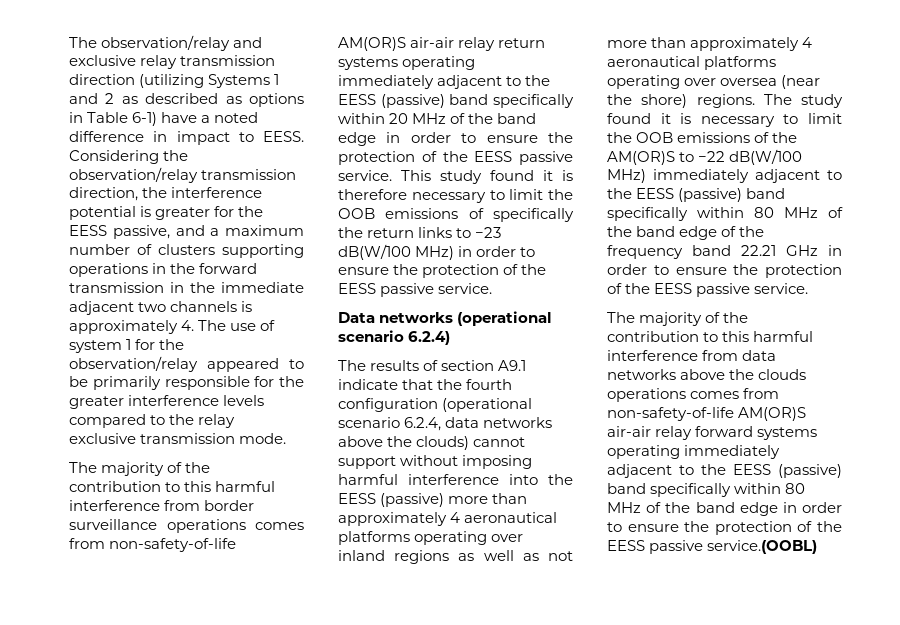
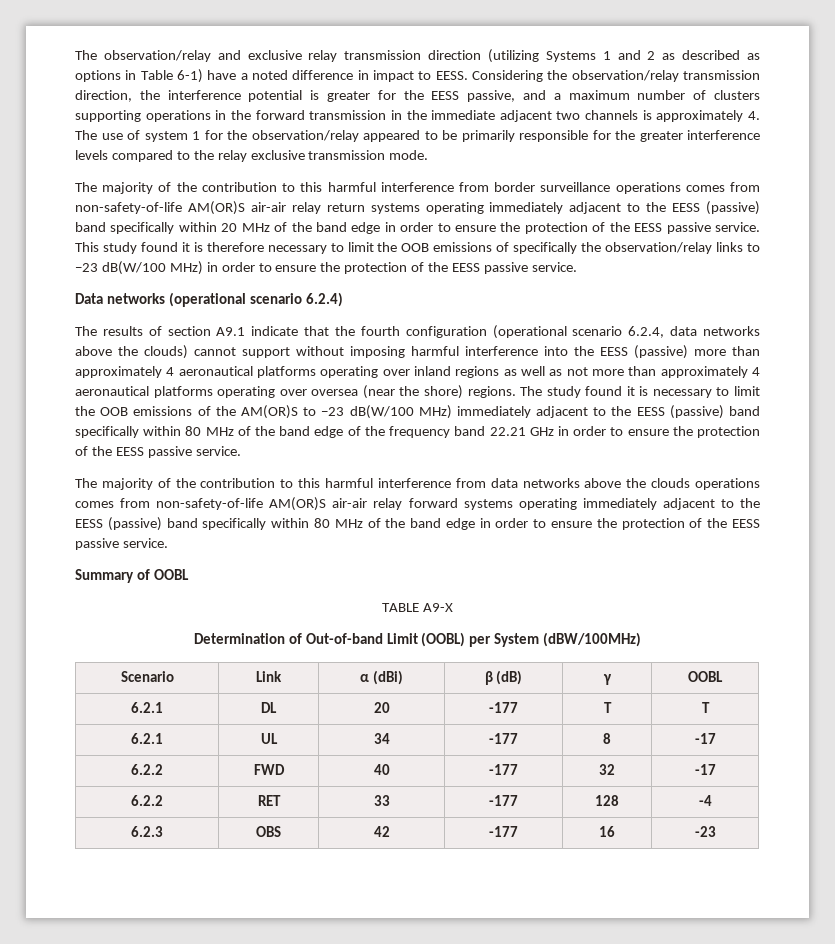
- This study found it is therefore necessary to limit the OOB emissions of specifically the return links to −23 dB(W/100 MHz) in order to ensure the protection of the EESS passive service.
+ This study found it is therefore necessary to limit the OOB emissions of specifically the observation/relay links to −23 dB(W/100 MHz) in order to ensure the protection of the EESS passive service.
- The study found it is necessary to limit the OOB emissions of the AM(OR)S to −22 dB(W/100 MHz) immediately adjacent to the EESS (passive) band specifically within 80 MHz of the band edge of the frequency band 22.21 GHz in order to ensure the protection of the EESS passive service.
+ The study found it is necessary to limit the OOB emissions of the AM(OR)S to −23 dB(W/100 MHz) immediately adjacent to the EESS (passive) band specifically within 80 MHz of the band edge of the frequency band 22.21 GHz in order to ensure the protection of the EESS passive service.
- The majority of the contribution to this harmful interference from data networks above the clouds operations comes from non-safety-of-life AM(OR)S air-air relay forward systems operating immediately adjacent to the EESS (passive) band specifically within 80 MHz of the band edge in order to ensure the protection of the EESS passive service.(OOBL)
+ The majority of the contribution to this harmful interference from data networks above the clouds operations comes from non-safety-of-life AM(OR)S air-air relay forward systems operating immediately adjacent to the EESS (passive) band specifically within 80 MHz of the band edge in order to ensure the protection of the EESS passive service.
+ Summary of OOBL
+ TABLE A9-X
+ Determination of Out-of-band Limit (OOBL) per System (dBW/100MHz)
+ Scenario | Link | α (dBi) | β (dB) | γ | OOBL
+ 6.2.1 | DL | 20 | -177 | T | T
+ 6.2.1 | UL | 34 | -177 | 8 | -17
+ 6.2.2 | FWD | 40 | -177 | 32 | -17
+ 6.2.2 | RET | 33 | -177 | 128 | -4
+ 6.2.3 | OBS | 42 | -177 | 16 | -23

